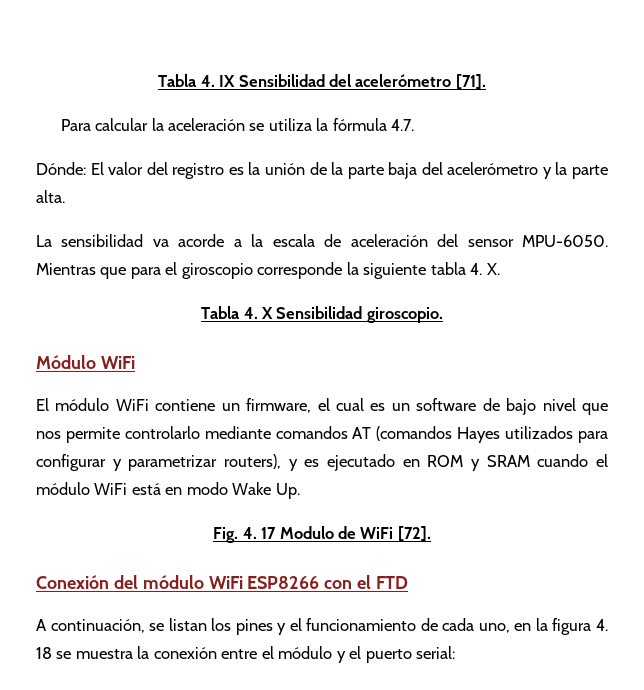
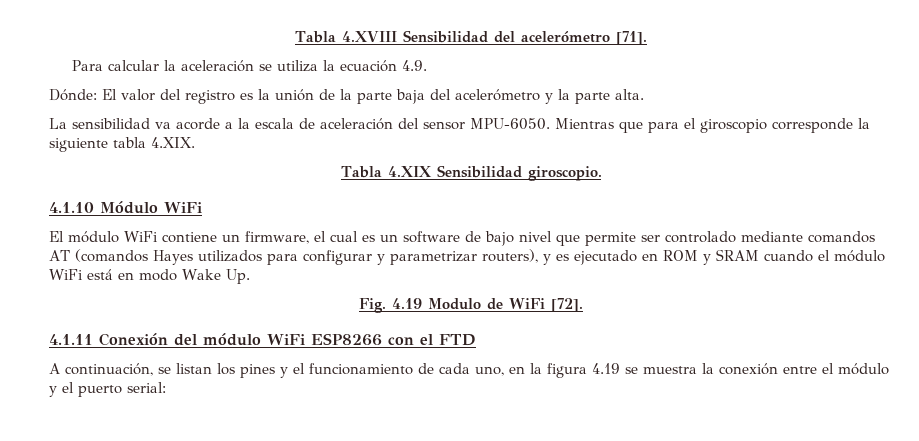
- Tabla 4. IX Sensibilidad del acelerómetro [71].
+ Tabla 4.XVIII Sensibilidad del acelerómetro [71].
- Para calcular la aceleración se utiliza la fórmula 4.7.
+ Para calcular la aceleración se utiliza la ecuación 4.9.
- Mientras que para el giroscopio corresponde la siguiente tabla 4. X.
- Tabla 4. X Sensibilidad giroscopio.
+ Mientras que para el giroscopio corresponde la siguiente tabla 4.XIX.
+ Tabla 4.XIX Sensibilidad giroscopio.
- Módulo WiFi
+ 4.1.10 Módulo WiFi
- El módulo WiFi contiene un firmware, el cual es un software de bajo nivel que nos permite controlarlo mediante comandos AT (comandos Hayes utilizados para configurar y parametrizar routers), y es ejecutado en ROM y SRAM cuando el módulo WiFi está en modo Wake Up.
+ El módulo WiFi contiene un firmware, el cual es un software de bajo nivel que permite ser controlado mediante comandos AT (comandos Hayes utilizados para configurar y parametrizar routers), y es ejecutado en ROM y SRAM cuando el módulo WiFi está en modo Wake Up.
- Fig. 4. 17 Modulo de WiFi [72].
+ Fig. 4.19 Modulo de WiFi [72].
- Conexión del módulo WiFi ESP8266 con el FTD
+ 4.1.11 Conexión del módulo WiFi ESP8266 con el FTD
- A continuación, se listan los pines y el funcionamiento de cada uno, en la figura 4. 18 se muestra la conexión entre el módulo y el puerto serial:
+ A continuación, se listan los pines y el funcionamiento de cada uno, en la figura 4.19 se muestra la conexión entre el módulo y el puerto serial:

